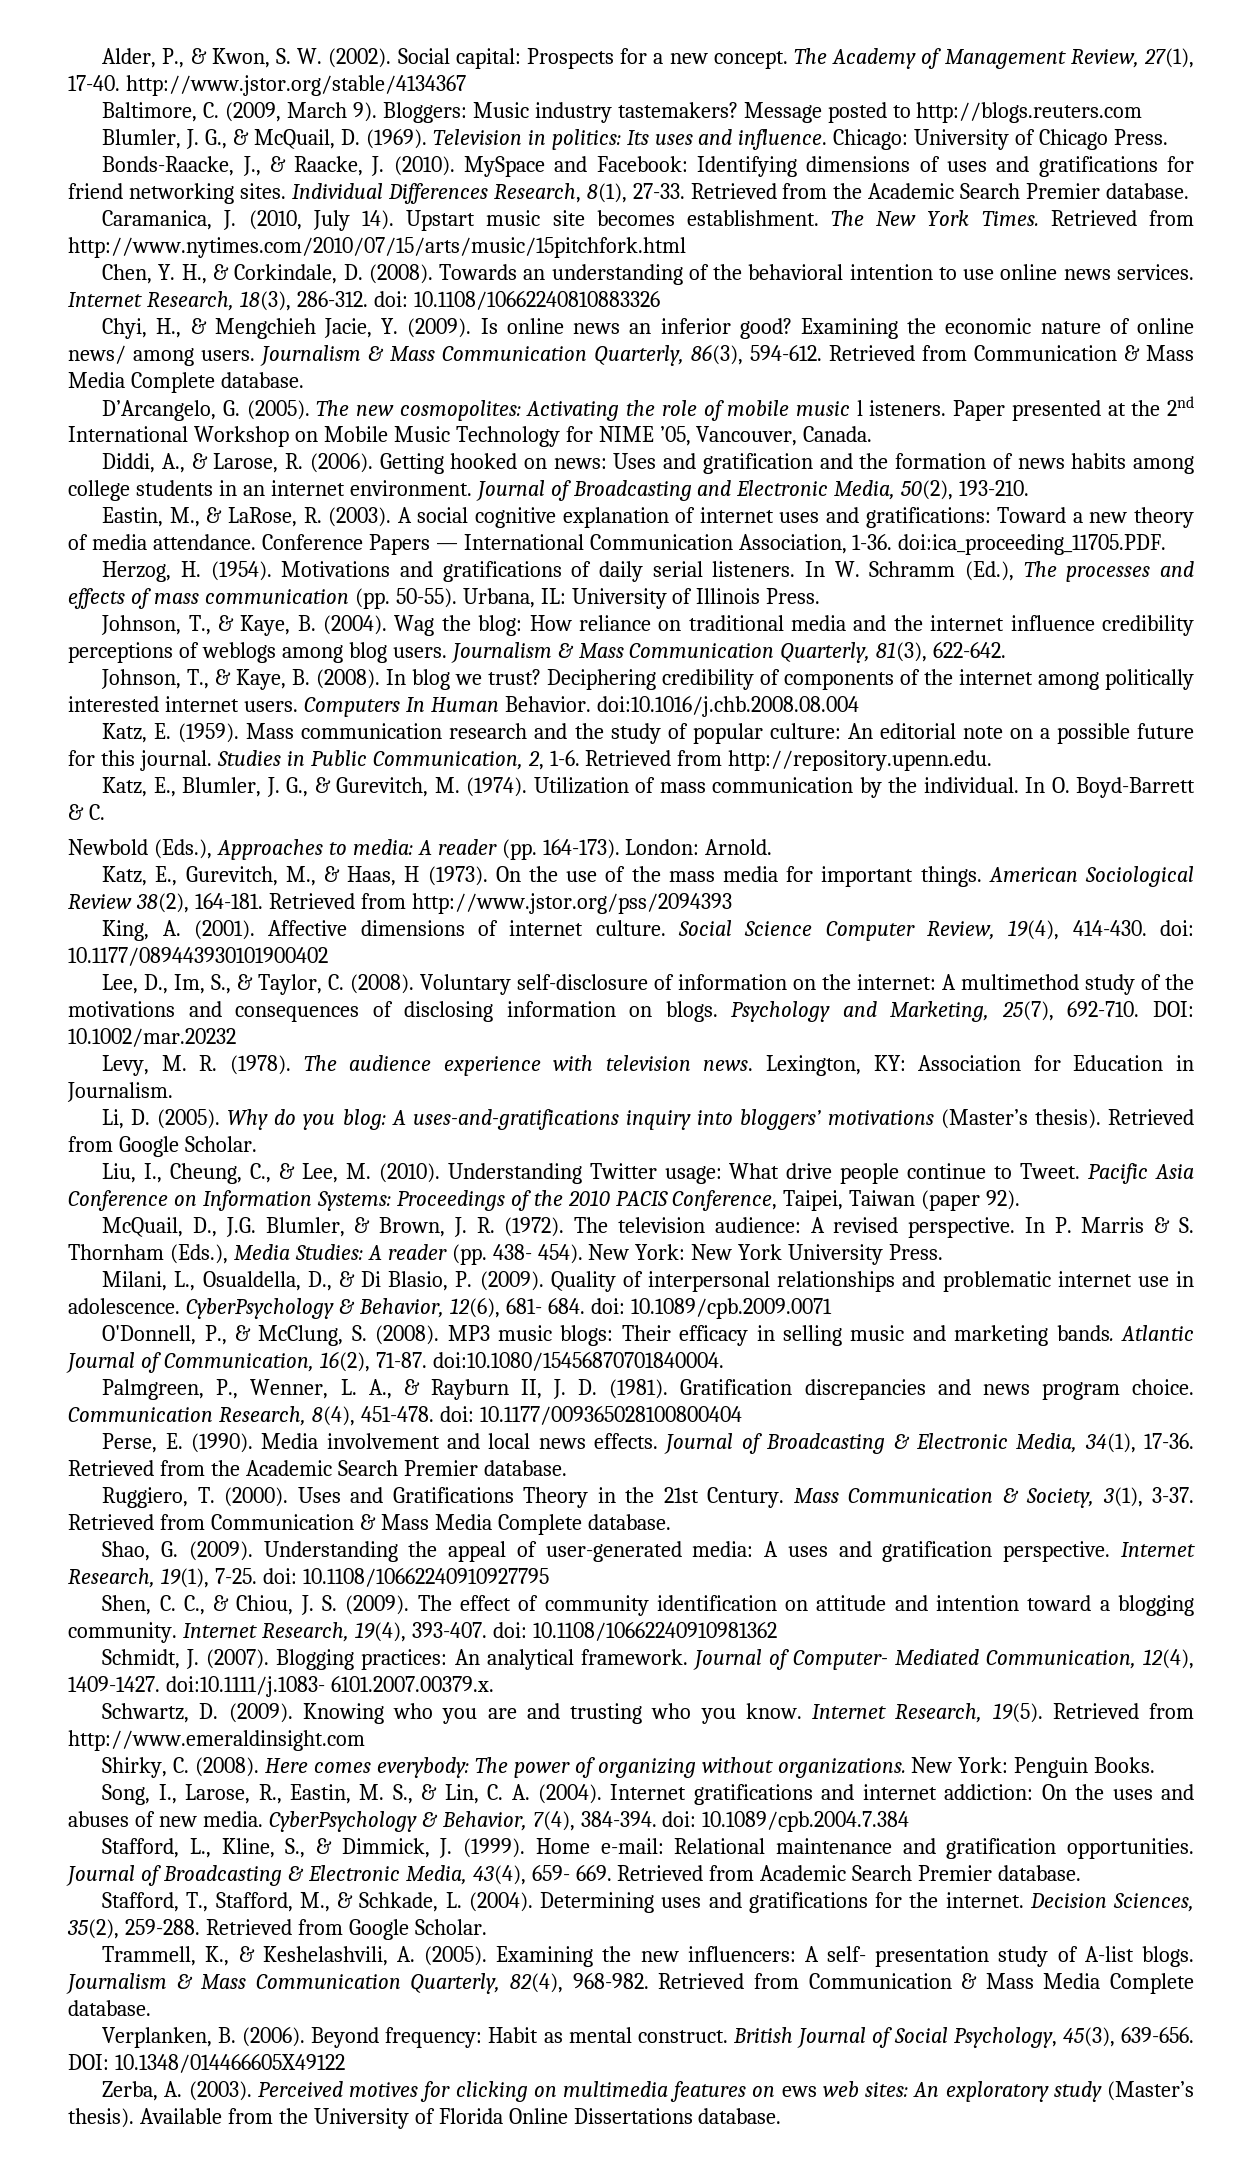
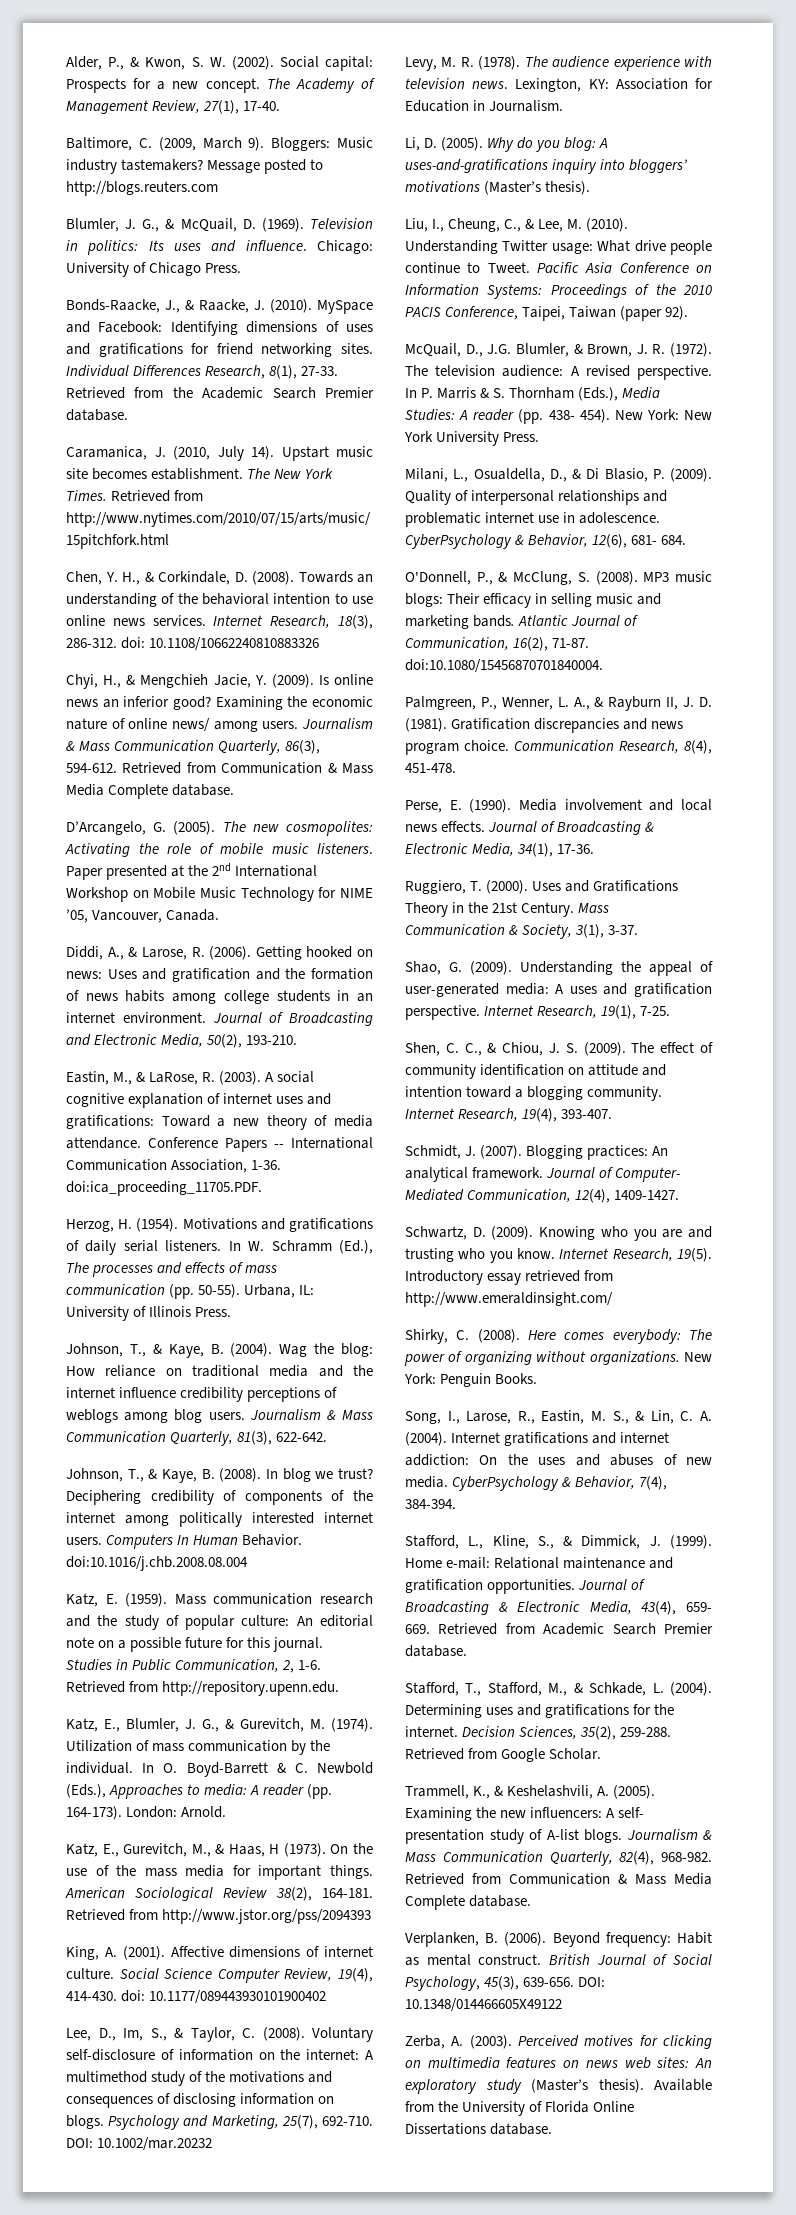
- The Academy of Management Review, 27(1), 17-40. http://www.jstor.org/stable/4134367
+ The Academy of Management Review, 27(1), 17-40.
- The new cosmopolites: Activating the role of mobile music l isteners.
+ The new cosmopolites: Activating the role of mobile music listeners.
- Conference Papers — International Communication Association, 1-36. doi:ica_proceeding_11705.PDF.
+ Conference Papers -- International Communication Association, 1-36. doi:ica_proceeding_11705.PDF.
- In O. Boyd-Barrett & C.
- Newbold (Eds.), Approaches to media: A reader (pp. 164-173).
+ In O. Boyd-Barrett & C. Newbold (Eds.), Approaches to media: A reader (pp. 164-173).
- Why do you blog: A uses-and-gratifications inquiry into bloggers’ motivations (Master’s thesis). Retrieved from Google Scholar.
+ Why do you blog: A uses-and-gratifications inquiry into bloggers’ motivations (Master’s thesis).
- CyberPsychology & Behavior, 12(6), 681- 684. doi: 10.1089/cpb.2009.0071
+ CyberPsychology & Behavior, 12(6), 681- 684.
- Communication Research, 8(4), 451-478. doi: 10.1177/009365028100800404
+ Communication Research, 8(4), 451-478.
- Journal of Broadcasting & Electronic Media, 34(1), 17-36. Retrieved from the Academic Search Premier database.
+ Journal of Broadcasting & Electronic Media, 34(1), 17-36.
- Mass Communication & Society, 3(1), 3-37. Retrieved from Communication & Mass Media Complete database.
+ Mass Communication & Society, 3(1), 3-37.
- Internet Research, 19(1), 7-25. doi: 10.1108/10662240910927795
+ Internet Research, 19(1), 7-25.
- Internet Research, 19(4), 393-407. doi: 10.1108/10662240910981362
+ Internet Research, 19(4), 393-407.
- Journal of Computer- Mediated Communication, 12(4), 1409-1427. doi:10.1111/j.1083- 6101.2007.00379.x.
+ Journal of Computer- Mediated Communication, 12(4), 1409-1427.
- Retrieved from http://www.emeraldinsight.com
+ Introductory essay retrieved from http://www.emeraldinsight.com/
- CyberPsychology & Behavior, 7(4), 384-394. doi: 10.1089/cpb.2004.7.384
+ CyberPsychology & Behavior, 7(4), 384-394.
- Perceived motives for clicking on multimedia features on ews web sites: An exploratory study (Master’s thesis).
+ Perceived motives for clicking on multimedia features on news web sites: An exploratory study (Master’s thesis).

